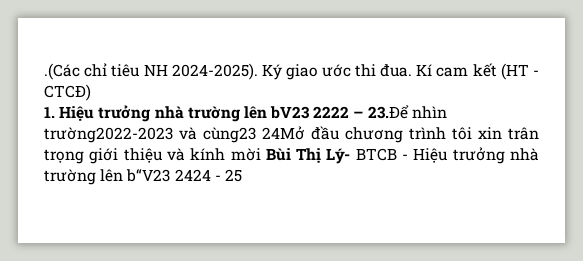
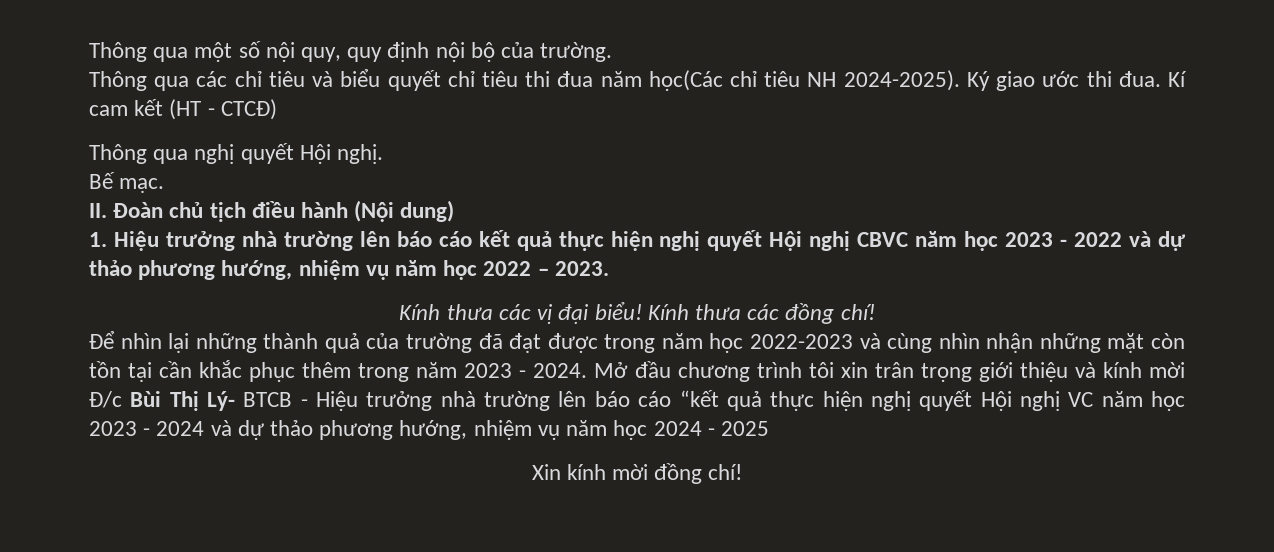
- .(Các chỉ tiêu NH 2024-2025).
+ Thông qua một số nội quy, quy định nội bộ của trường.
+ Thông qua các chỉ tiêu và biểu quyết chỉ tiêu thi đua năm học(Các chỉ tiêu NH 2024-2025).
+ Thông qua nghị quyết Hội nghị.
+ Bế mạc.
+ II. Đoàn chủ tịch điều hành (Nội dung)
- 1. Hiệu trưởng nhà trường lên bV23 2222 – 23.Để nhìn trường2022-2023 và cùng23 24Mở đầu chương trình tôi xin trân trọng giới thiệu và kính mời Bùi Thị Lý- BTCB - Hiệu trưởng nhà trường lên b“V23 2424 - 25
+ 1. Hiệu trưởng nhà trường lên báo cáo kết quả thực hiện nghị quyết Hội nghị CBVC năm học 2023 - 2022 và dự thảo phương hướng, nhiệm vụ năm học 2022 – 2023.
+ Kính thưa các vị đại biểu! Kính thưa các đồng chí!
+ Để nhìn lại những thành quả của trường đã đạt được trong năm học 2022-2023 và cùng nhìn nhận những mặt còn tồn tại cần khắc phục thêm trong năm 2023 - 2024. Mở đầu chương trình tôi xin trân trọng giới thiệu và kính mời Đ/c Bùi Thị Lý- BTCB - Hiệu trưởng nhà trường lên báo cáo “kết quả thực hiện nghị quyết Hội nghị VC năm học 2023 - 2024 và dự thảo phương hướng, nhiệm vụ năm học 2024 - 2025
+ Xin kính mời đồng chí!

